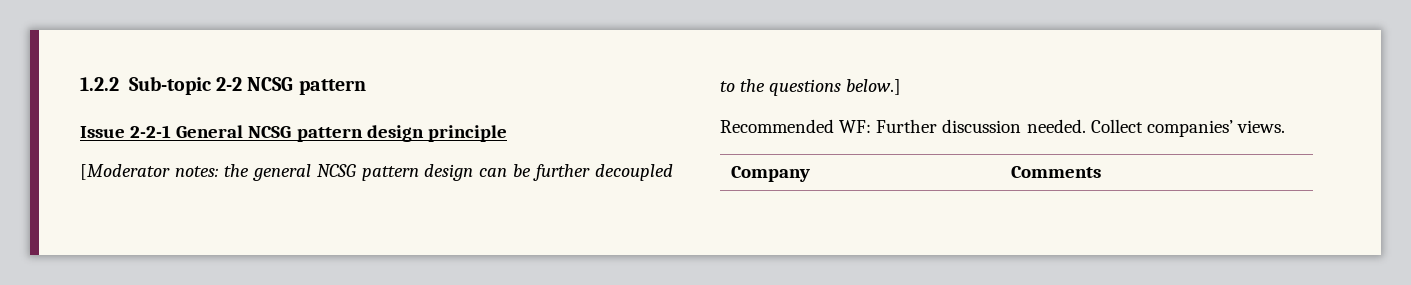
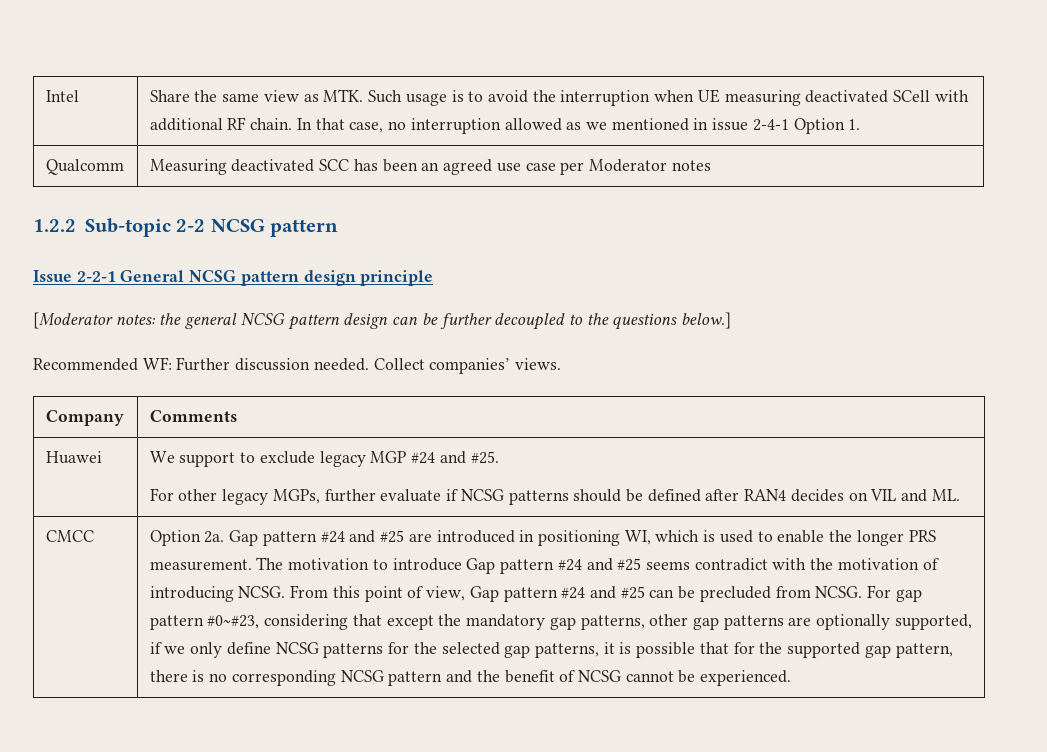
+ Intel | Share the same view as MTK. Such usage is to avoid the interruption when UE measuring deactivated SCell with additional RF chain. In that case, no interruption allowed as we mentioned in issue 2-4-1 Option 1.
+ Qualcomm | Measuring deactivated SCC has been an agreed use case per Moderator notes
+ Huawei | We support to exclude legacy MGP #24 and #25.
+ For other legacy MGPs, further evaluate if NCSG patterns should be defined after RAN4 decides on VIL and ML.
+ CMCC | Option 2a. Gap pattern #24 and #25 are introduced in positioning WI, which is used to enable the longer PRS measurement. The motivation to introduce Gap pattern #24 and #25 seems contradict with the motivation of introducing NCSG. From this point of view, Gap pattern #24 and #25 can be precluded from NCSG. For gap pattern #0~#23, considering that except the mandatory gap patterns, other gap patterns are optionally supported, if we only define NCSG patterns for the selected gap patterns, it is possible that for the supported gap pattern, there is no corresponding NCSG pattern and the benefit of NCSG cannot be experienced.

